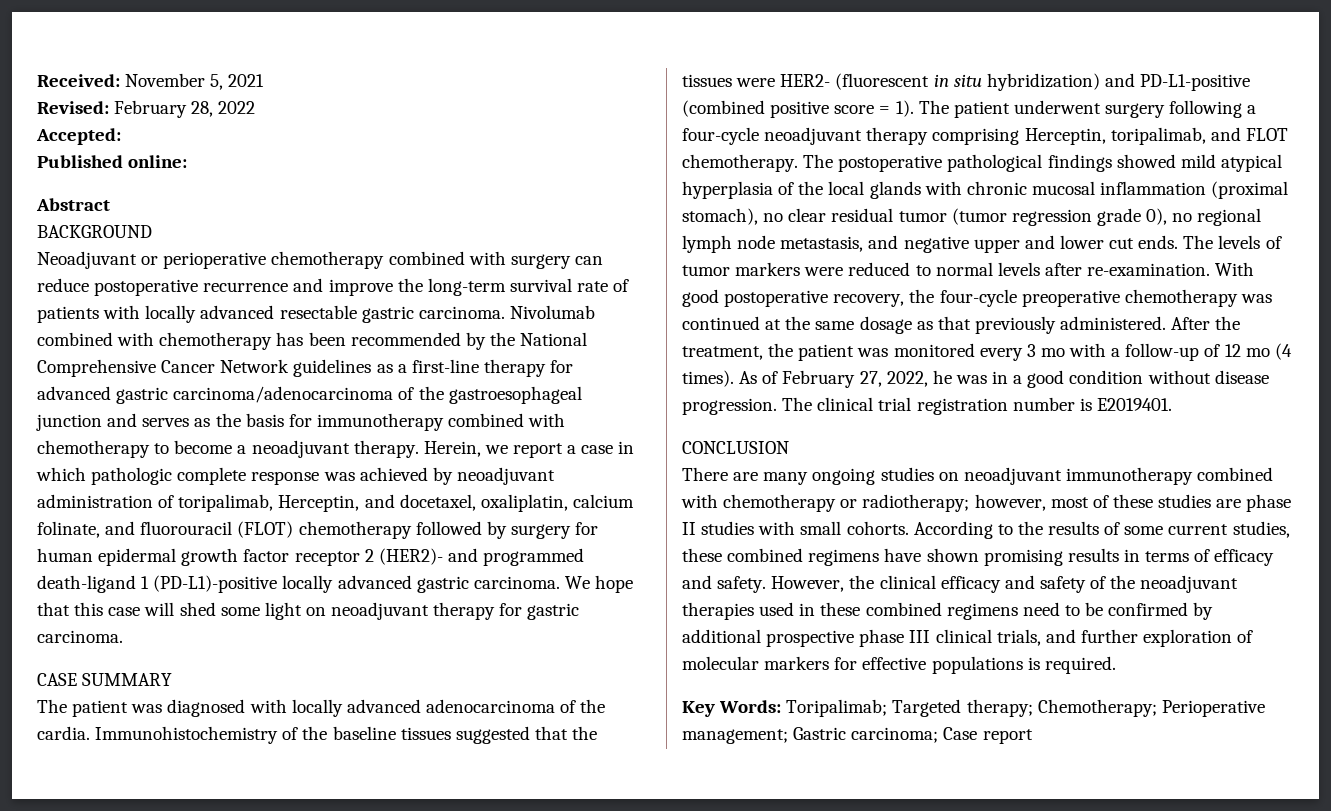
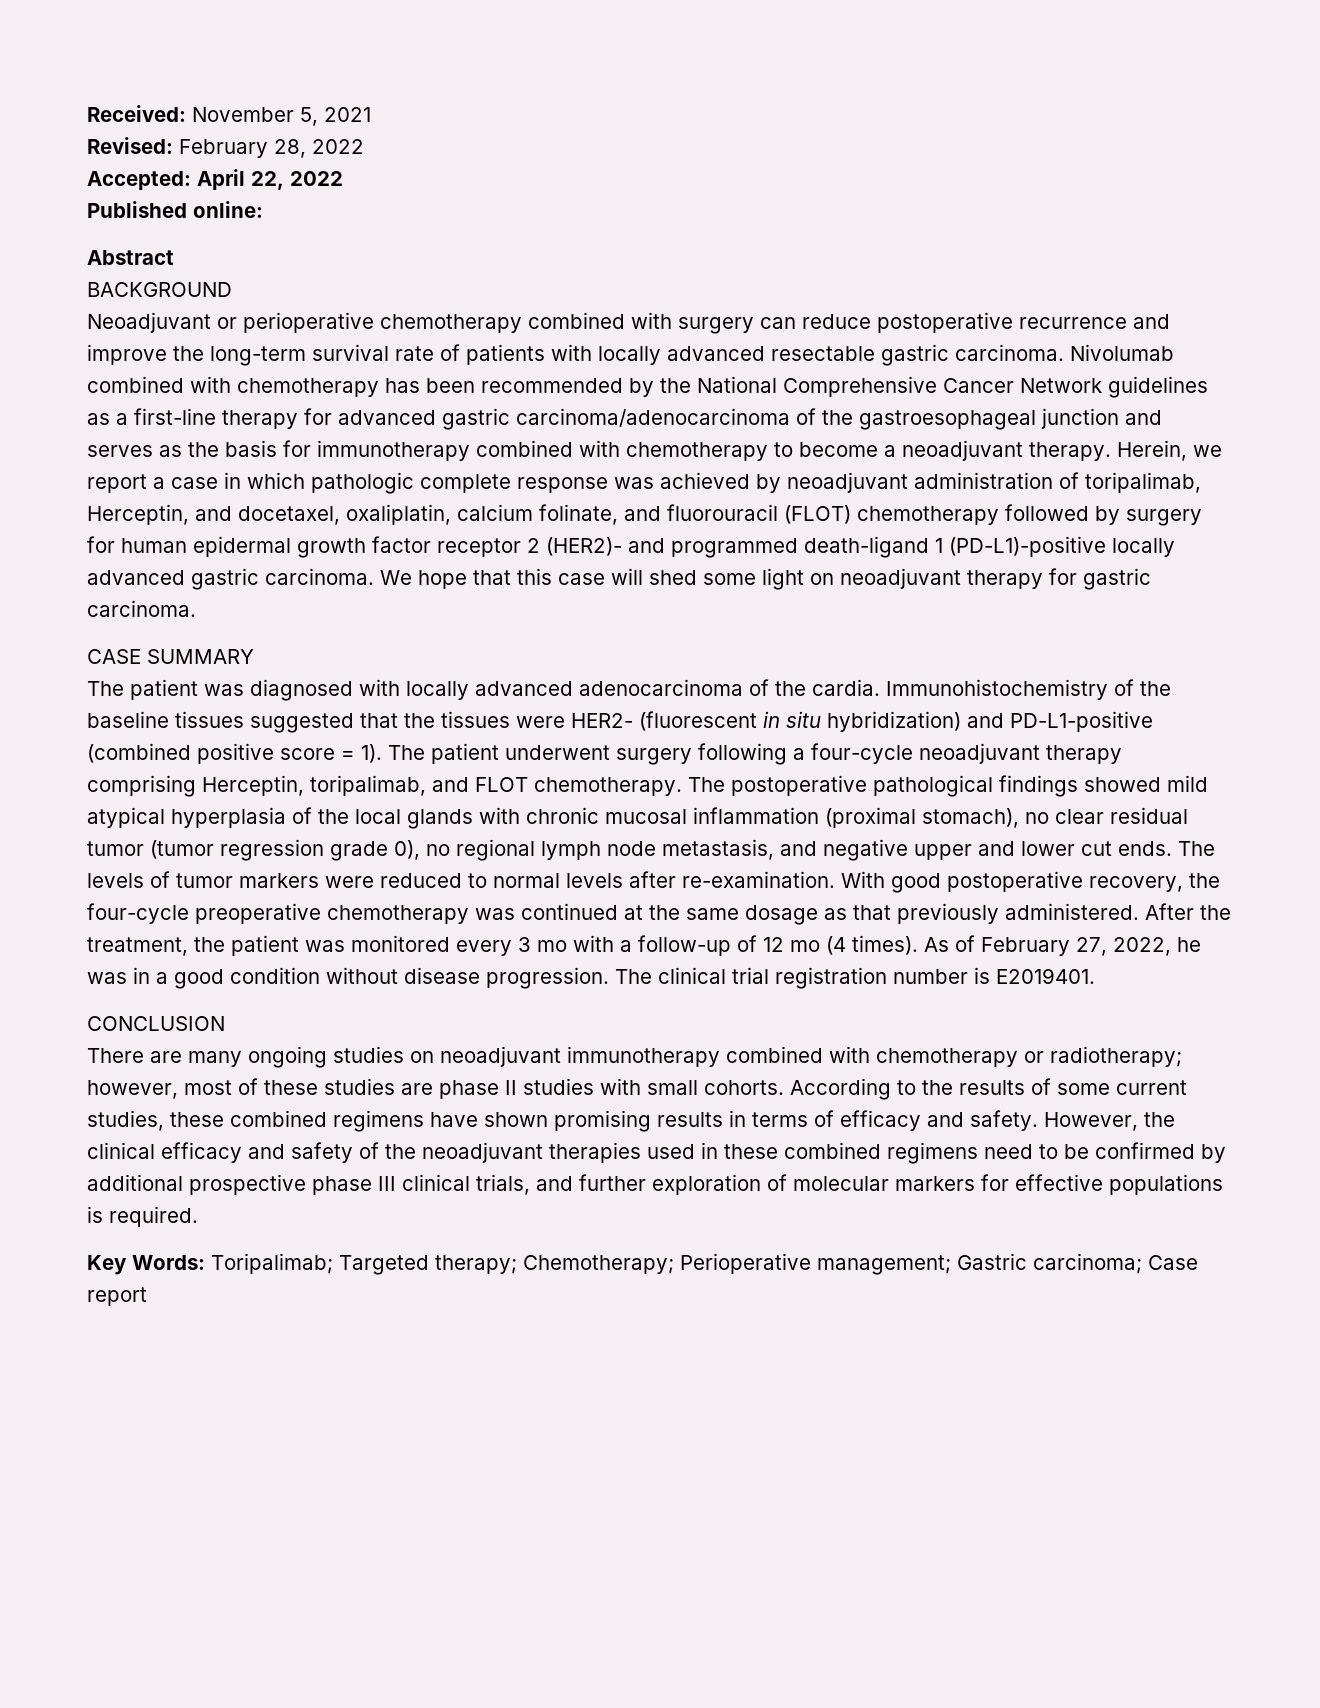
- Accepted:
+ Accepted: April 22, 2022

